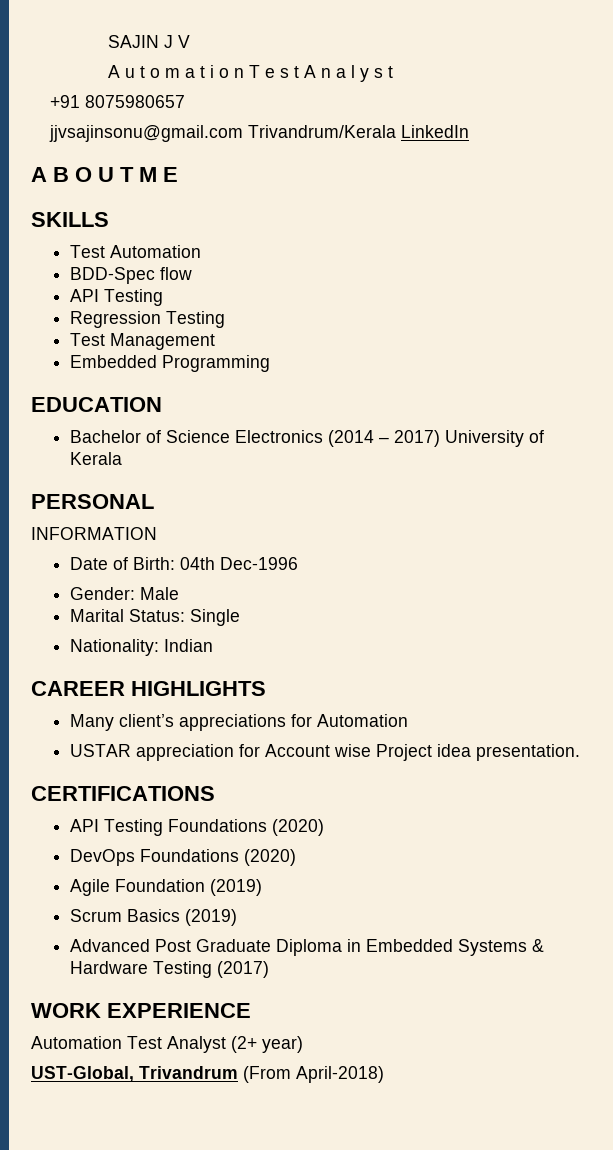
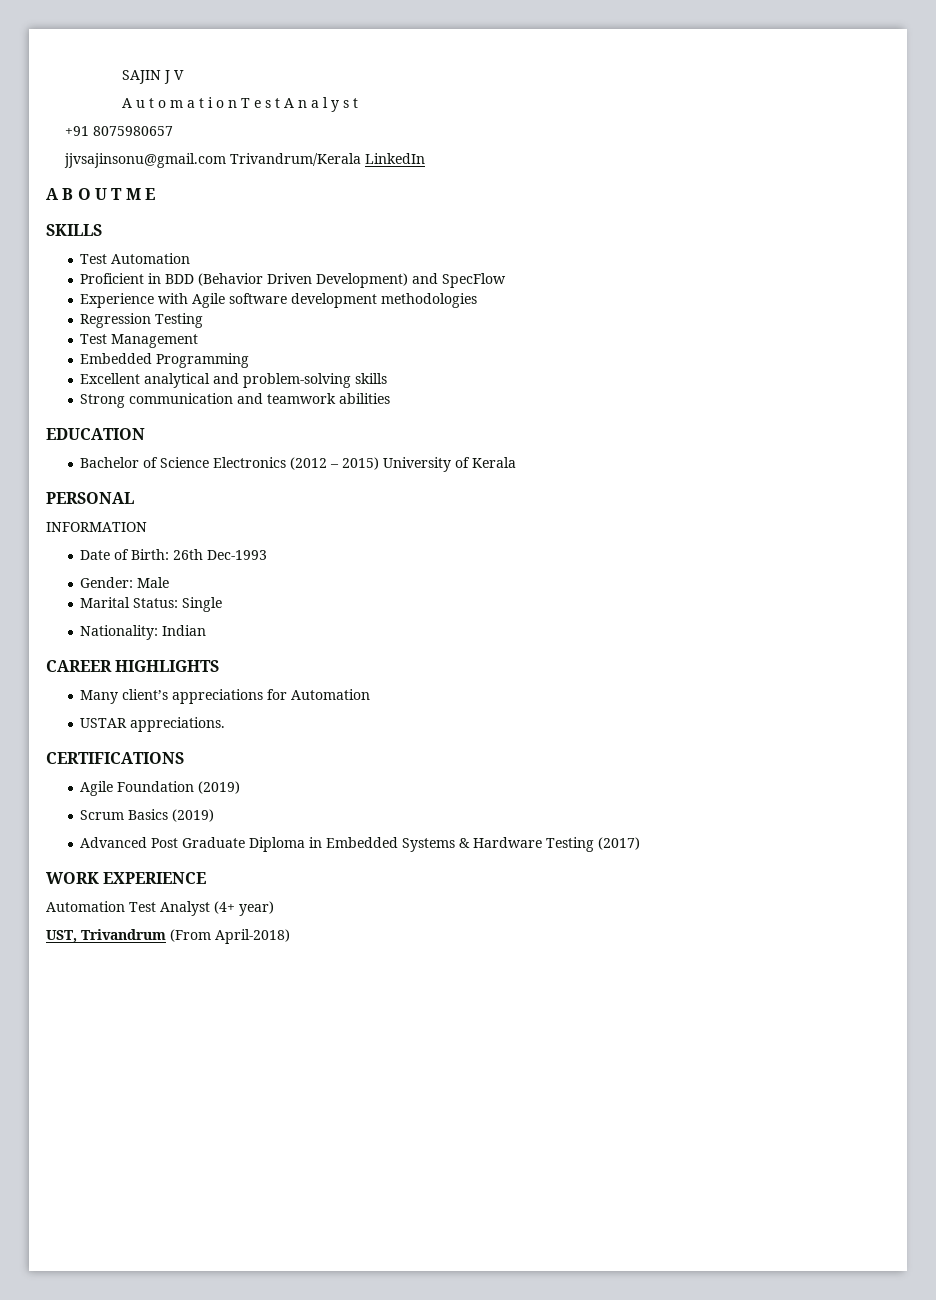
- BDD-Spec flow
- API Testing
+ Proficient in BDD (Behavior Driven Development) and SpecFlow
+ Experience with Agile software development methodologies
+ Excellent analytical and problem-solving skills
+ Strong communication and teamwork abilities
- Bachelor of Science Electronics (2014 – 2017) University of Kerala
+ Bachelor of Science Electronics (2012 – 2015) University of Kerala
- Date of Birth: 04th Dec-1996
+ Date of Birth: 26th Dec-1993
- USTAR appreciation for Account wise Project idea presentation.
+ USTAR appreciations.
  CERTIFICATIONS
- API Testing Foundations (2020)
- DevOps Foundations (2020)
- Automation Test Analyst (2+ year)
+ Automation Test Analyst (4+ year)
- UST-Global, Trivandrum (From April-2018)
+ UST, Trivandrum (From April-2018)

